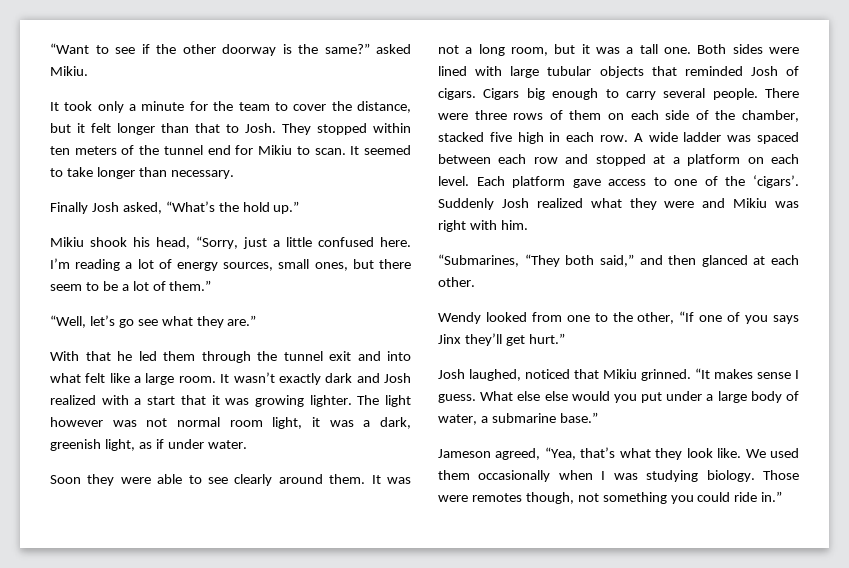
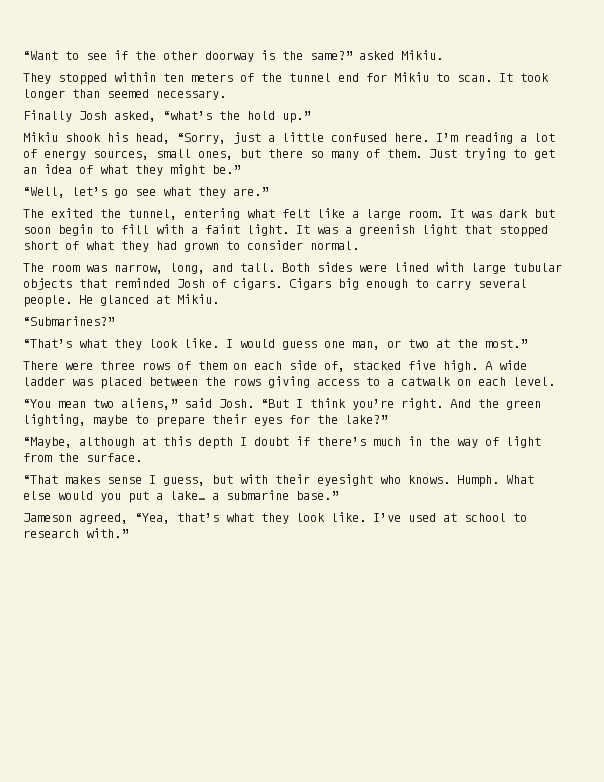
- It took only a minute for the team to cover the distance, but it felt longer than that to Josh.
- It seemed to take longer than necessary.
+ It took longer than seemed necessary.
- Finally Josh asked, “What’s the hold up.”
+ Finally Josh asked, “what’s the hold up.”
- I’m reading a lot of energy sources, small ones, but there seem to be a lot of them.”
+ I’m reading a lot of energy sources, small ones, but there so many of them. Just trying to get an idea of what they might be.”
- With that he led them through the tunnel exit and into what felt like a large room.
+ The exited the tunnel, entering what felt like a large room.
- It wasn’t exactly dark and Josh realized with a start that it was growing lighter. The light however was not normal room light, it was a dark, greenish light, as if under water.
- Soon they were able to see clearly around them. It was not a long room, but it was a tall one.
+ It was dark but soon begin to fill with a faint light. It was a greenish light that stopped short of what they had grown to consider normal.
+ The room was narrow, long, and tall.
- Cigars big enough to carry several people. There were three rows of them on each side of the chamber, stacked five high in each row. A wide ladder was spaced between each row and stopped at a platform on each level. Each platform gave access to one of the ‘cigars’. Suddenly Josh realized what they were and Mikiu was right with him.
- “Submarines, “They both said,” and then glanced at each other.
- Wendy looked from one to the other, “If one of you says Jinx they’ll get hurt.”
- Josh laughed, noticed that Mikiu grinned. “It makes sense I guess.
+ Cigars big enough to carry several people. He glanced at Mikiu.
+ “Submarines?”
+ “That’s what they look like. I would guess one man, or two at the most.”
+ There were three rows of them on each side of, stacked five high. A wide ladder was placed between the rows giving access to a catwalk on each level.
+ “You mean two aliens,” said Josh. “But I think you’re right. And the green lighting, maybe to prepare their eyes for the lake?”
+ “Maybe, although at this depth I doubt if there’s much in the way of light from the surface.
+ “That makes sense I guess, but with their eyesight who knows. Humph.
- What else else would you put under a large body of water, a submarine base.”
+ What else would you put a lake… a submarine base.”
- We used them occasionally when I was studying biology. Those were remotes though, not something you could ride in.”
+ I’ve used at school to research with.”

